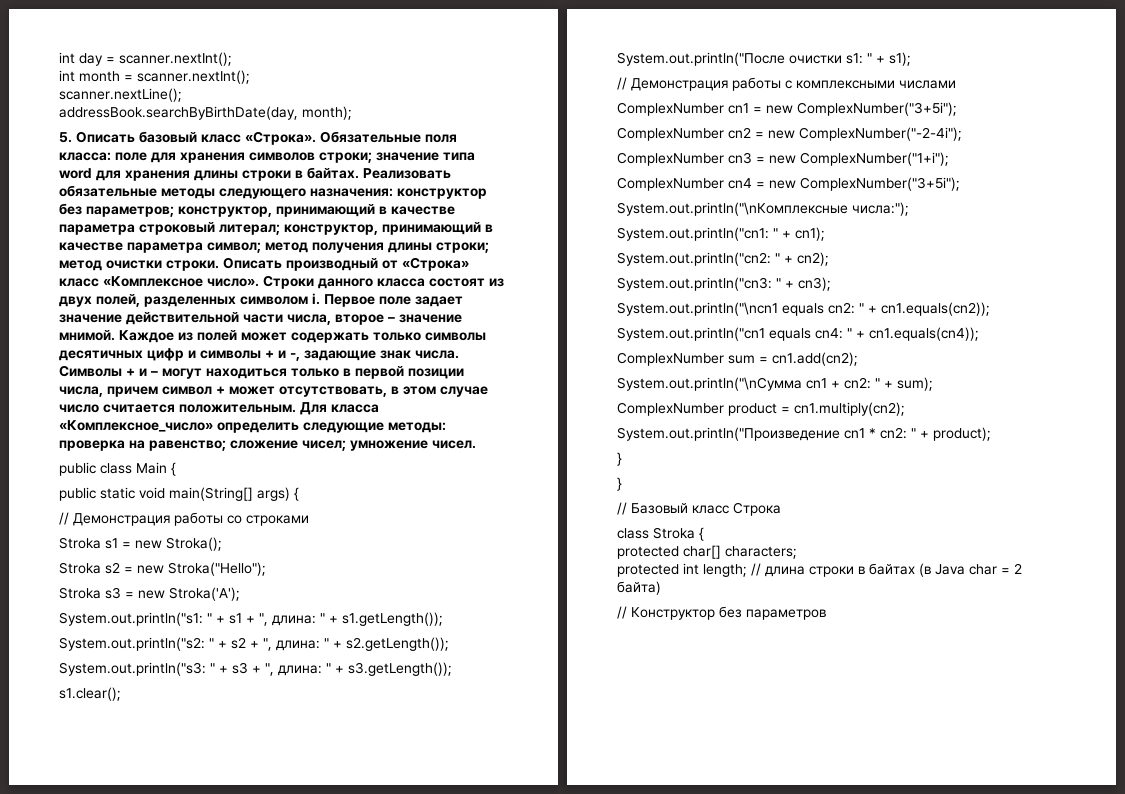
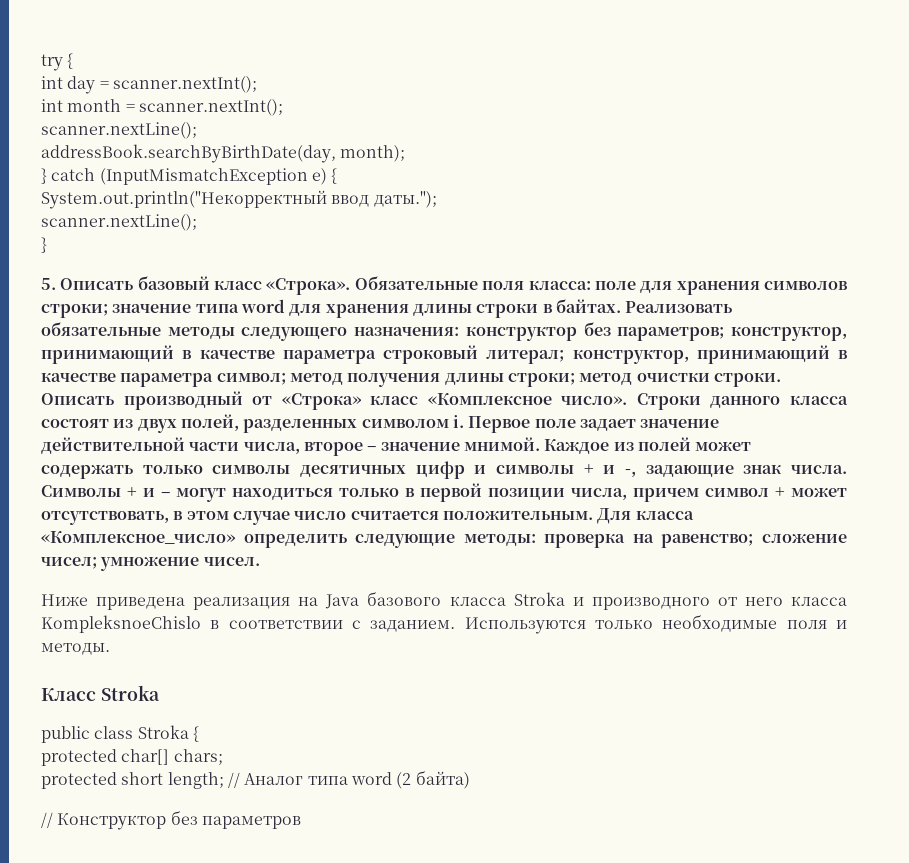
+ try {
+ } catch (InputMismatchException e) {
+ System.out.println("Некорректный ввод даты.");
+ scanner.nextLine();
+ }
- public class Main {
- public static void main(String[] args) {
- // Демонстрация работы со строками
- Stroka s1 = new Stroka();
- Stroka s2 = new Stroka("Hello");
- Stroka s3 = new Stroka('A');
- System.out.println("s1: " + s1 + ", длина: " + s1.getLength());
- System.out.println("s2: " + s2 + ", длина: " + s2.getLength());
- System.out.println("s3: " + s3 + ", длина: " + s3.getLength());
- s1.clear();
- System.out.println("После очистки s1: " + s1);
- // Демонстрация работы с комплексными числами
- ComplexNumber cn1 = new ComplexNumber("3+5i");
- ComplexNumber cn2 = new ComplexNumber("-2-4i");
- ComplexNumber cn3 = new ComplexNumber("1+i");
- ComplexNumber cn4 = new ComplexNumber("3+5i");
- System.out.println("\nКомплексные числа:");
- System.out.println("cn1: " + cn1);
- System.out.println("cn2: " + cn2);
- System.out.println("cn3: " + cn3);
- System.out.println("\ncn1 equals cn2: " + cn1.equals(cn2));
- System.out.println("cn1 equals cn4: " + cn1.equals(cn4));
- ComplexNumber sum = cn1.add(cn2);
- System.out.println("\nСумма cn1 + cn2: " + sum);
- ComplexNumber product = cn1.multiply(cn2);
- System.out.println("Произведение cn1 * cn2: " + product);
- }
- }
- // Базовый класс Строка
- class Stroka {
+ Ниже приведена реализация на Java базового класса Stroka и производного от него класса KompleksnoeChislo в соответствии с заданием. Используются только необходимые поля и методы.
+ Класс Stroka
+ public class Stroka {
- protected char[] characters;
- protected int length; // длина строки в байтах (в Java char = 2 байта)
+ protected char[] chars;
+ protected short length; // Аналог типа word (2 байта)

